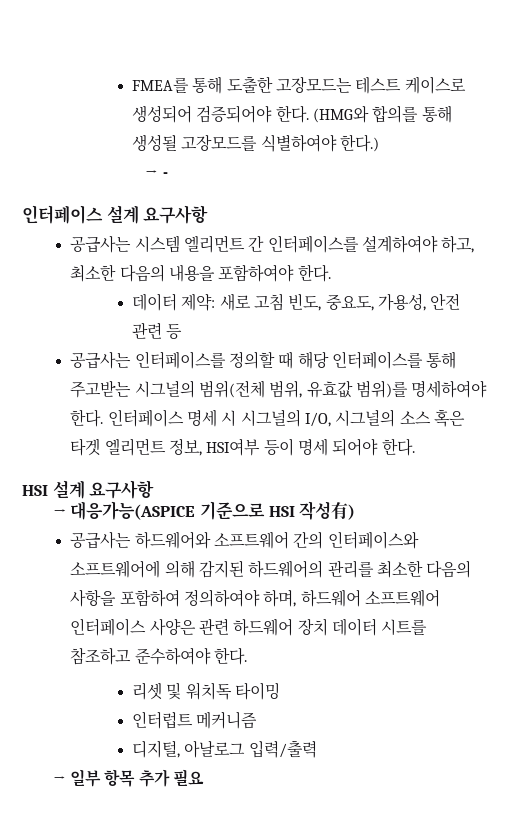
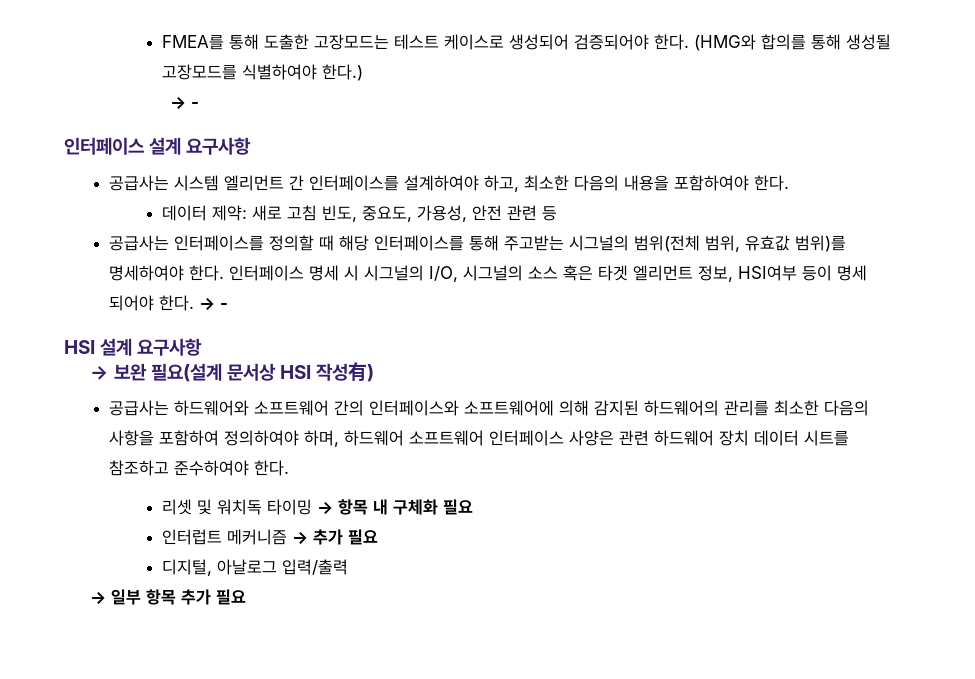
- 인터페이스 명세 시 시그널의 I/O, 시그널의 소스 혹은 타겟 엘리먼트 정보, HSI여부 등이 명세 되어야 한다.
+ 인터페이스 명세 시 시그널의 I/O, 시그널의 소스 혹은 타겟 엘리먼트 정보, HSI여부 등이 명세 되어야 한다. → -
- → 대응가능(ASPICE 기준으로 HSI 작성有)
+ → 보완 필요(설계 문서상 HSI 작성有)
- 리셋 및 워치독 타이밍
+ 리셋 및 워치독 타이밍 → 항목 내 구체화 필요
- 인터럽트 메커니즘
+ 인터럽트 메커니즘 → 추가 필요

